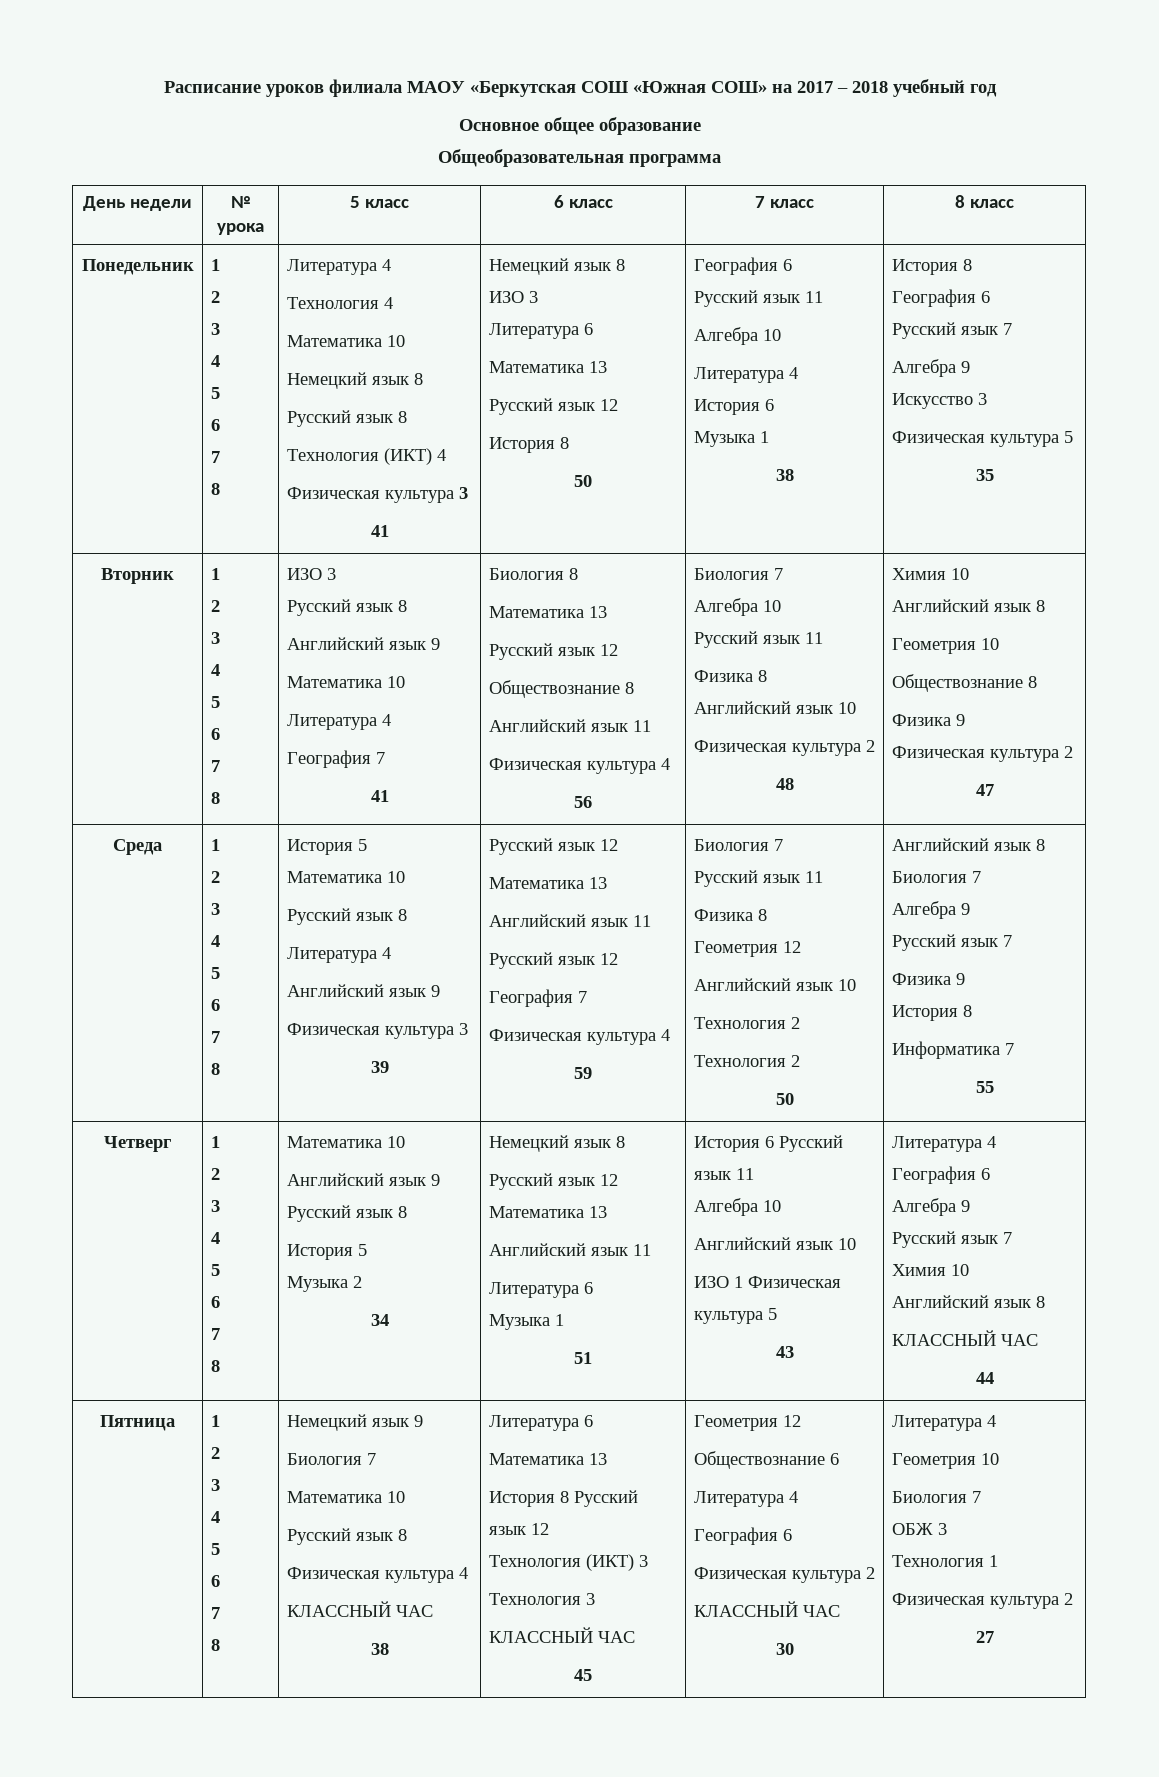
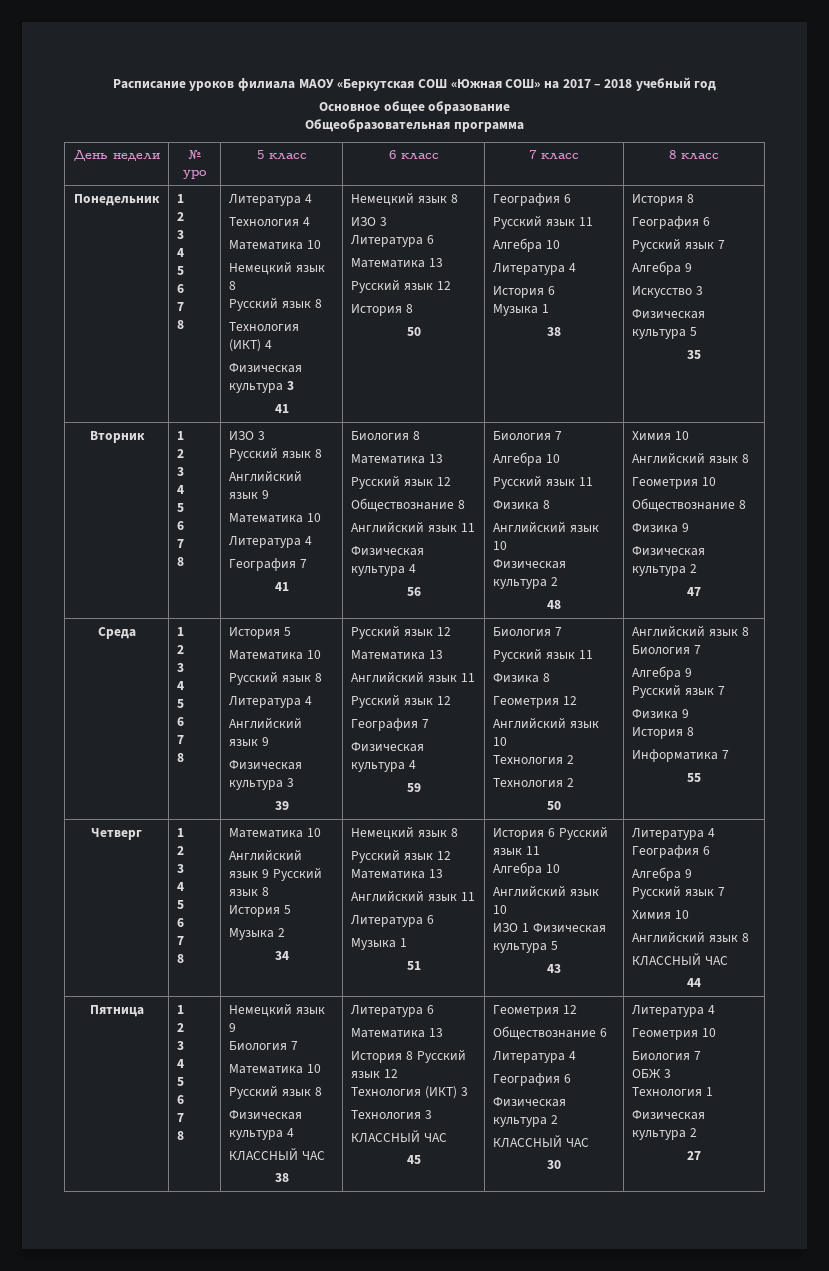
- День недели | № урока | 5 класс | 6 класс | 7 класс | 8 класс
+ День недели | № уро | 5 класс | 6 класс | 7 класс | 8 класс

